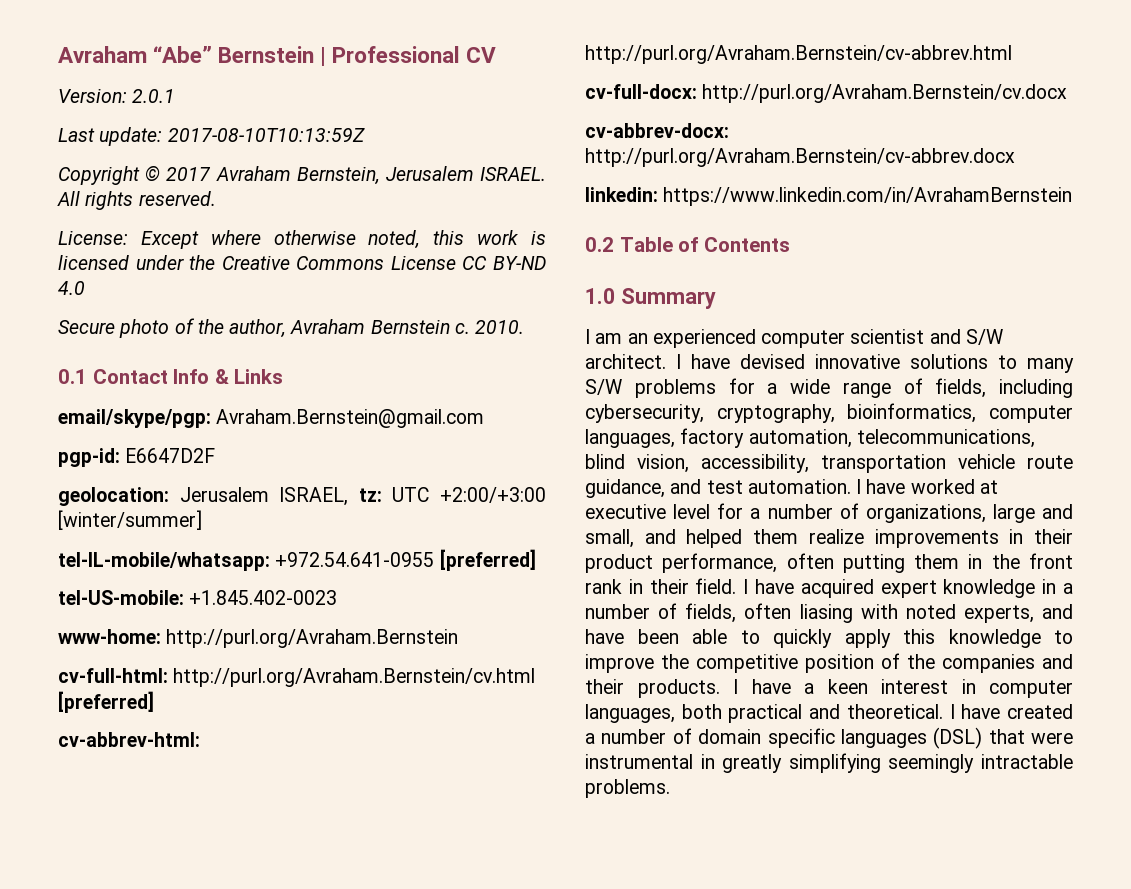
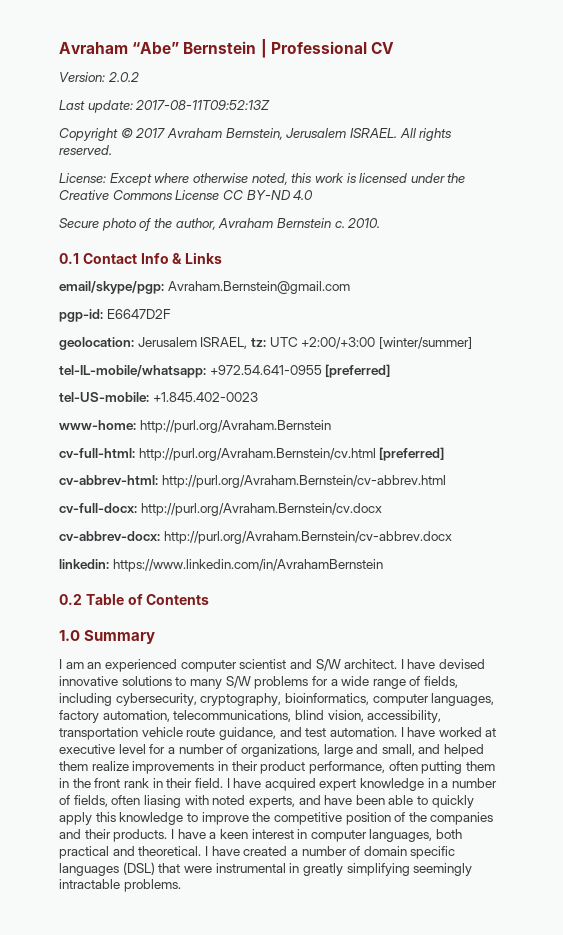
- Version: 2.0.1
+ Version: 2.0.2
- Last update: 2017-08-10T10:13:59Z
+ Last update: 2017-08-11T09:52:13Z

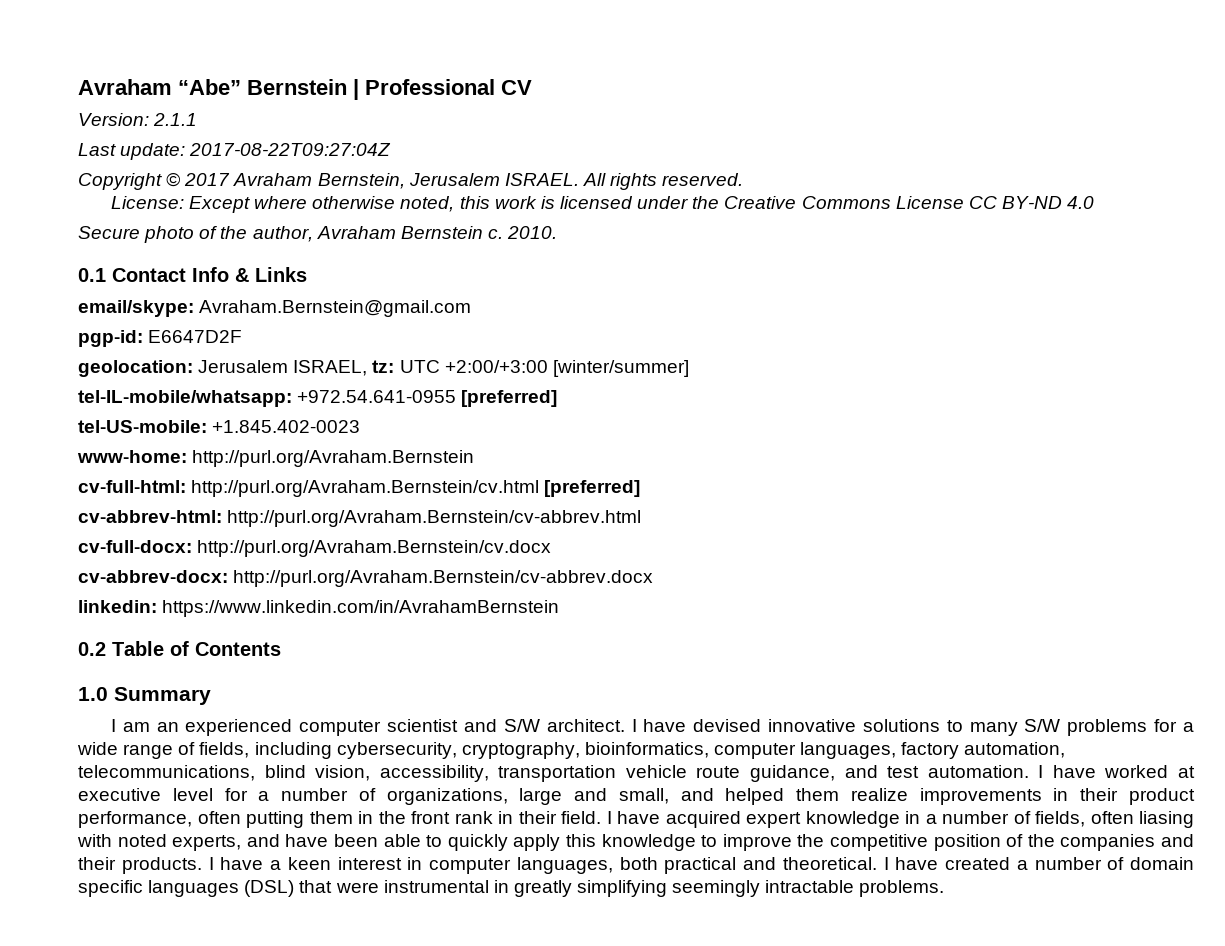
- Version: 2.0.2
+ Version: 2.1.1
- Last update: 2017-08-11T09:52:13Z
+ Last update: 2017-08-22T09:27:04Z
- email/skype/pgp: Avraham.Bernstein@gmail.com
+ email/skype: Avraham.Bernstein@gmail.com

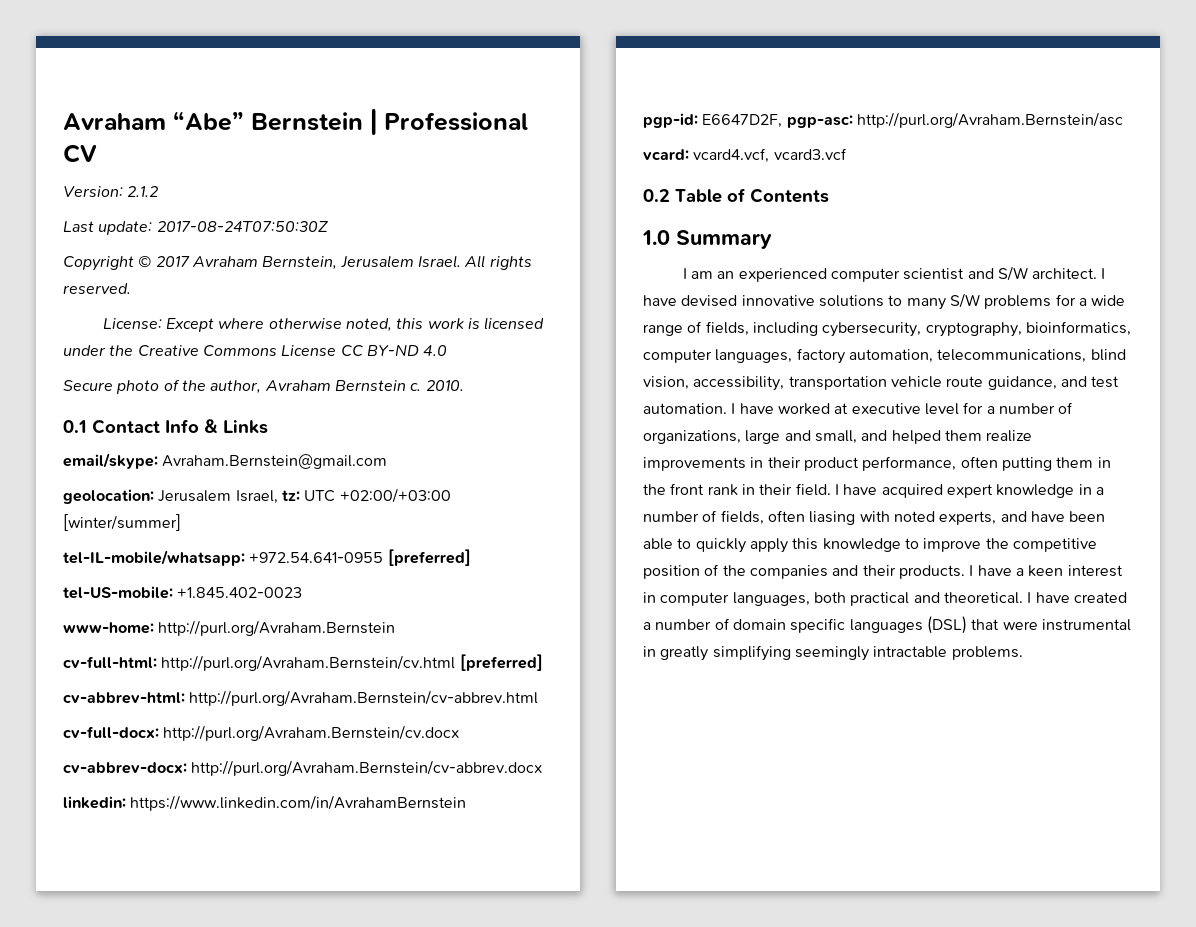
- Version: 2.1.1
+ Version: 2.1.2
- Last update: 2017-08-22T09:27:04Z
+ Last update: 2017-08-24T07:50:30Z
- Copyright © 2017 Avraham Bernstein, Jerusalem ISRAEL.
+ Copyright © 2017 Avraham Bernstein, Jerusalem Israel.
- pgp-id: E6647D2F
- geolocation: Jerusalem ISRAEL, tz: UTC +2:00/+3:00 [winter/summer]
+ geolocation: Jerusalem Israel, tz: UTC +02:00/+03:00 [winter/summer]
+ pgp-id: E6647D2F, pgp-asc: http://purl.org/Avraham.Bernstein/asc
+ vcard: vcard4.vcf, vcard3.vcf

